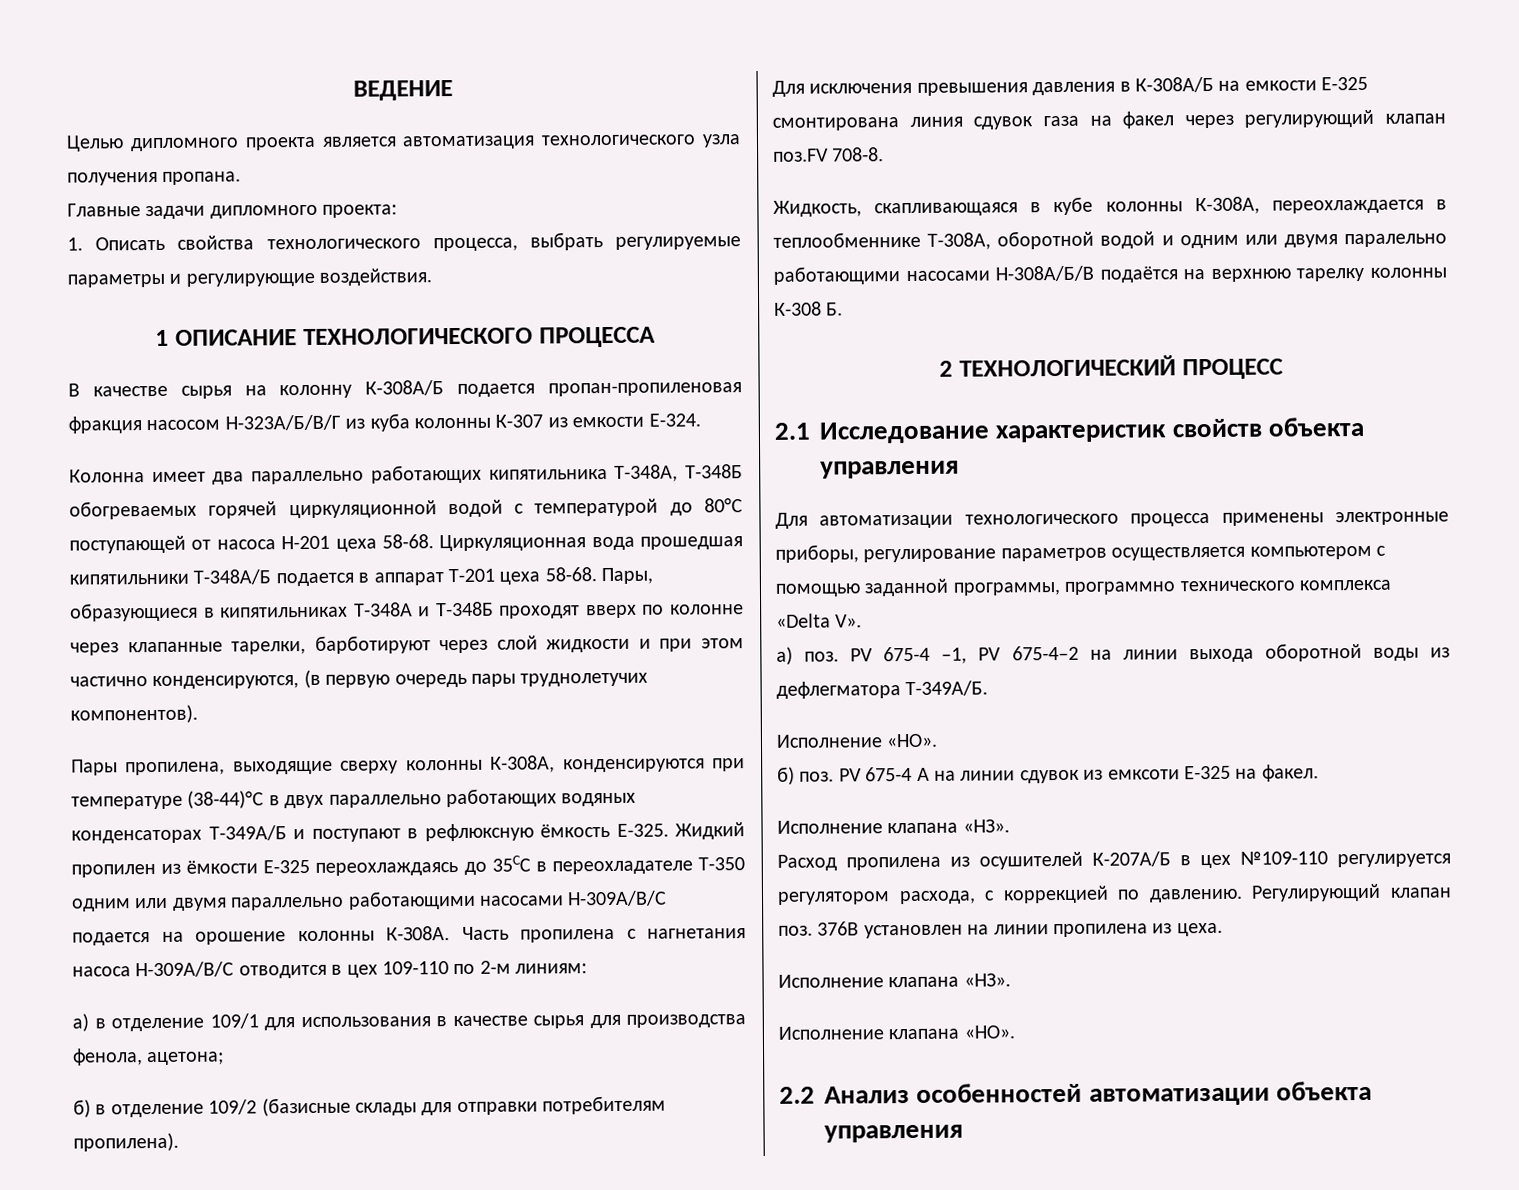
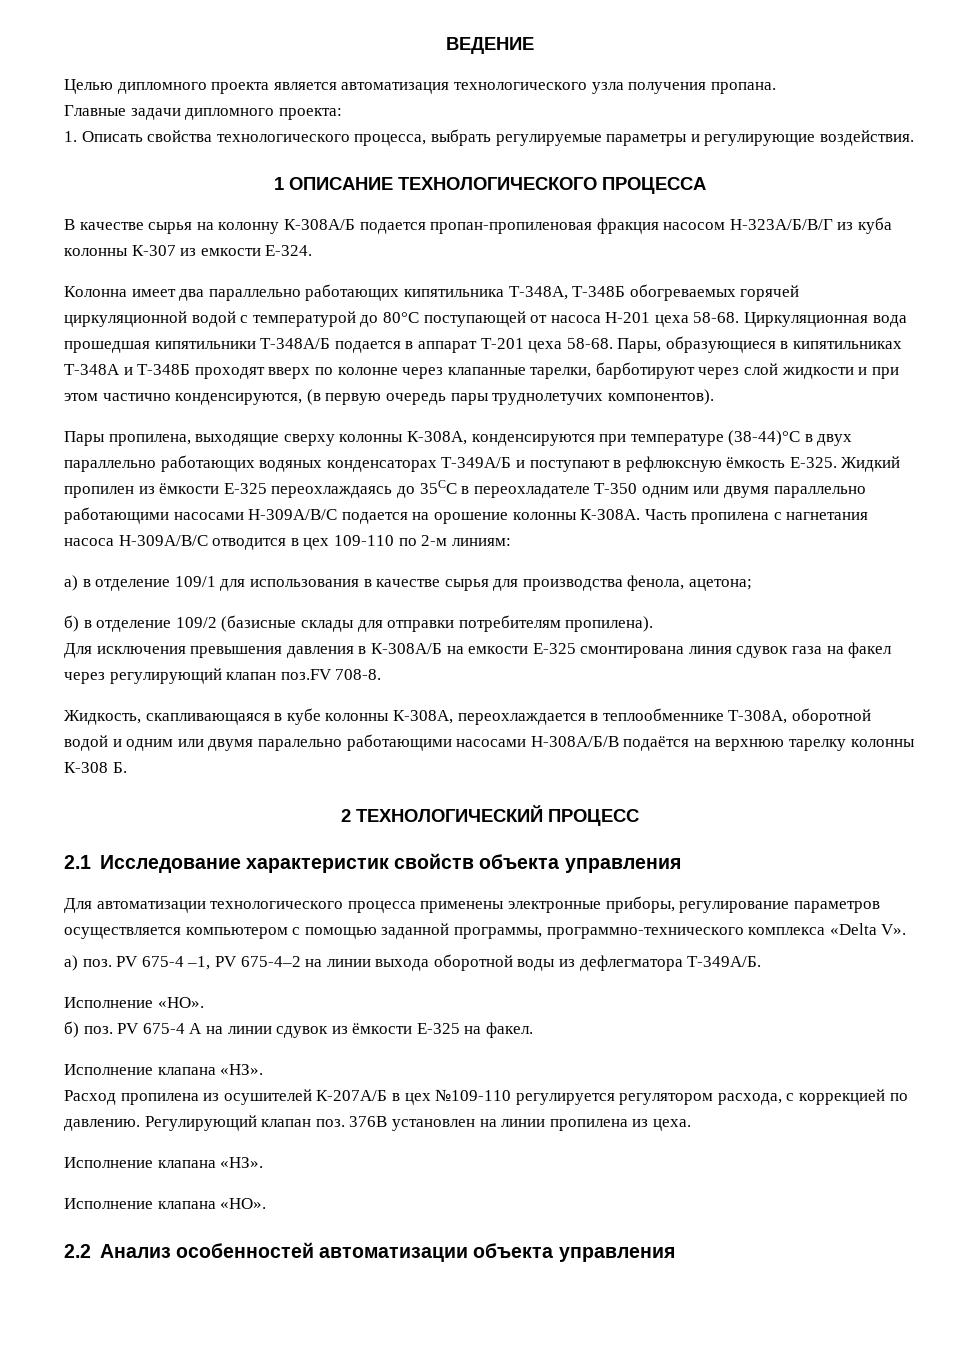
- Для автоматизации технологического процесса применены электронные приборы, регулирование параметров осуществляется компьютером с помощью заданной программы, программно технического комплекса «Delta V».
+ Для автоматизации технологического процесса применены электронные приборы, регулирование параметров осуществляется компьютером с помощью заданной программы, программно-технического комплекса «Delta V».
- PV 675-4 А на линии сдувок из емксоти Е-325 на факел.
+ PV 675-4 А на линии сдувок из ёмкости Е-325 на факел.

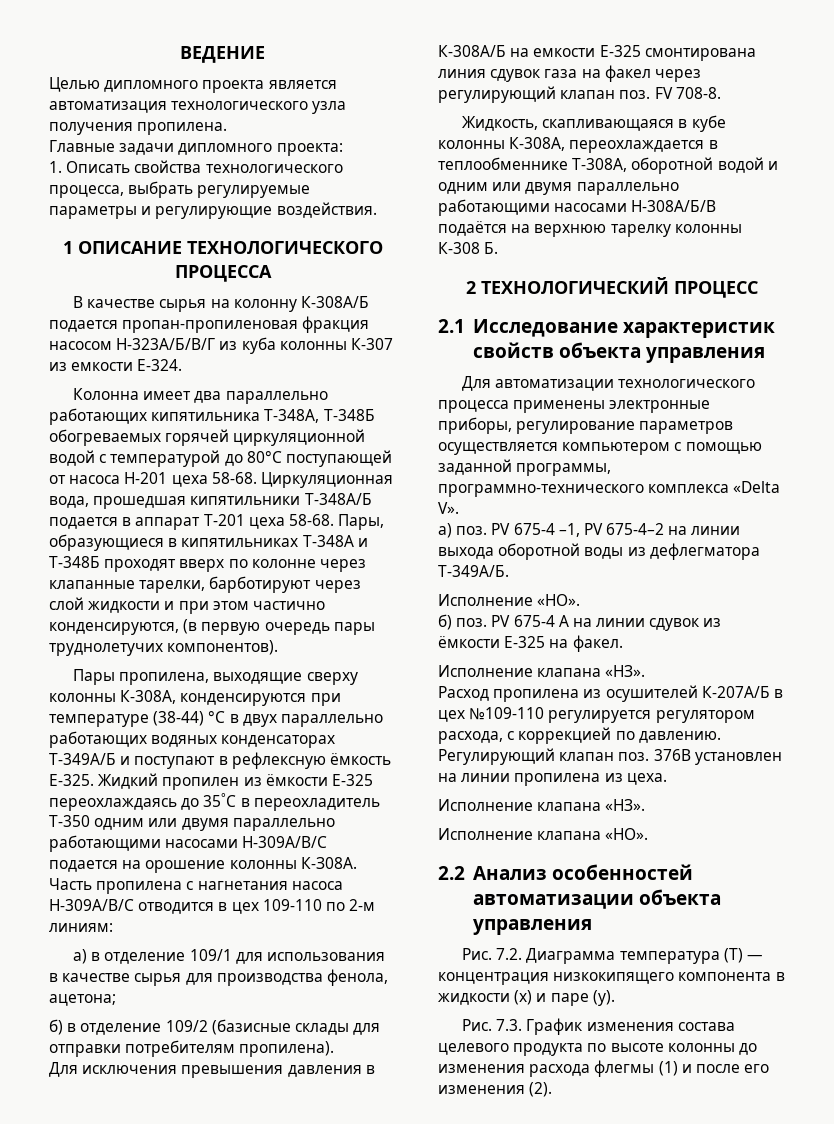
- Целью дипломного проекта является автоматизация технологического узла получения пропана.
+ Целью дипломного проекта является автоматизация технологического узла получения пропилена.
- Циркуляционная вода прошедшая кипятильники Т-348А/Б подается в аппарат Т-201 цеха 58-68.
+ Циркуляционная вода, прошедшая кипятильники Т-348А/Б подается в аппарат Т-201 цеха 58-68.
- Пары пропилена, выходящие сверху колонны К-308А, конденсируются при температуре (38-44)°С в двух параллельно работающих водяных конденсаторах Т-349А/Б и поступают в рефлюксную ёмкость Е-325.
+ Пары пропилена, выходящие сверху колонны К-308А, конденсируются при температуре (38-44) °С в двух параллельно работающих водяных конденсаторах Т-349А/Б и поступают в рефлексную ёмкость Е-325.
- Жидкий пропилен из ёмкости Е-325 переохлаждаясь до 35СС в переохладателе Т-350 одним или двумя параллельно работающими насосами Н-309А/B/C подается на орошение колонны К-З08А.
+ Жидкий пропилен из ёмкости Е-325 переохлаждаясь до 35°С в переохладитель Т-350 одним или двумя параллельно работающими насосами Н-309А/B/C подается на орошение колонны К-З08А.
- Для исключения превышения давления в К-308А/Б на емкости Е-325 смонтирована линия сдувок газа на факел через регулирующий клапан поз.FV 708-8.
+ Для исключения превышения давления в К-308А/Б на емкости Е-325 смонтирована линия сдувок газа на факел через регулирующий клапан поз. FV 708-8.
- Жидкость, скапливающаяся в кубе колонны К-308А, переохлаждается в теплообменнике T-308A, оборотной водой и одним или двумя паралельно работающими насосами H-308A/Б/B подаётся на верхнюю тарелку колонны К-308 Б.
+ Жидкость, скапливающаяся в кубе колонны К-308А, переохлаждается в теплообменнике T-308A, оборотной водой и одним или двумя параллельно работающими насосами H-308A/Б/B подаётся на верхнюю тарелку колонны К-308 Б.
+ Рис. 7.2. Диаграмма температура (Т) — концентрация низкокипящего компонента в жидкости (х) и паре (у).
+ Рис. 7.3. График изменения состава целевого продукта по высоте колонны до изменения расхода флегмы (1) и после его изменения (2).

